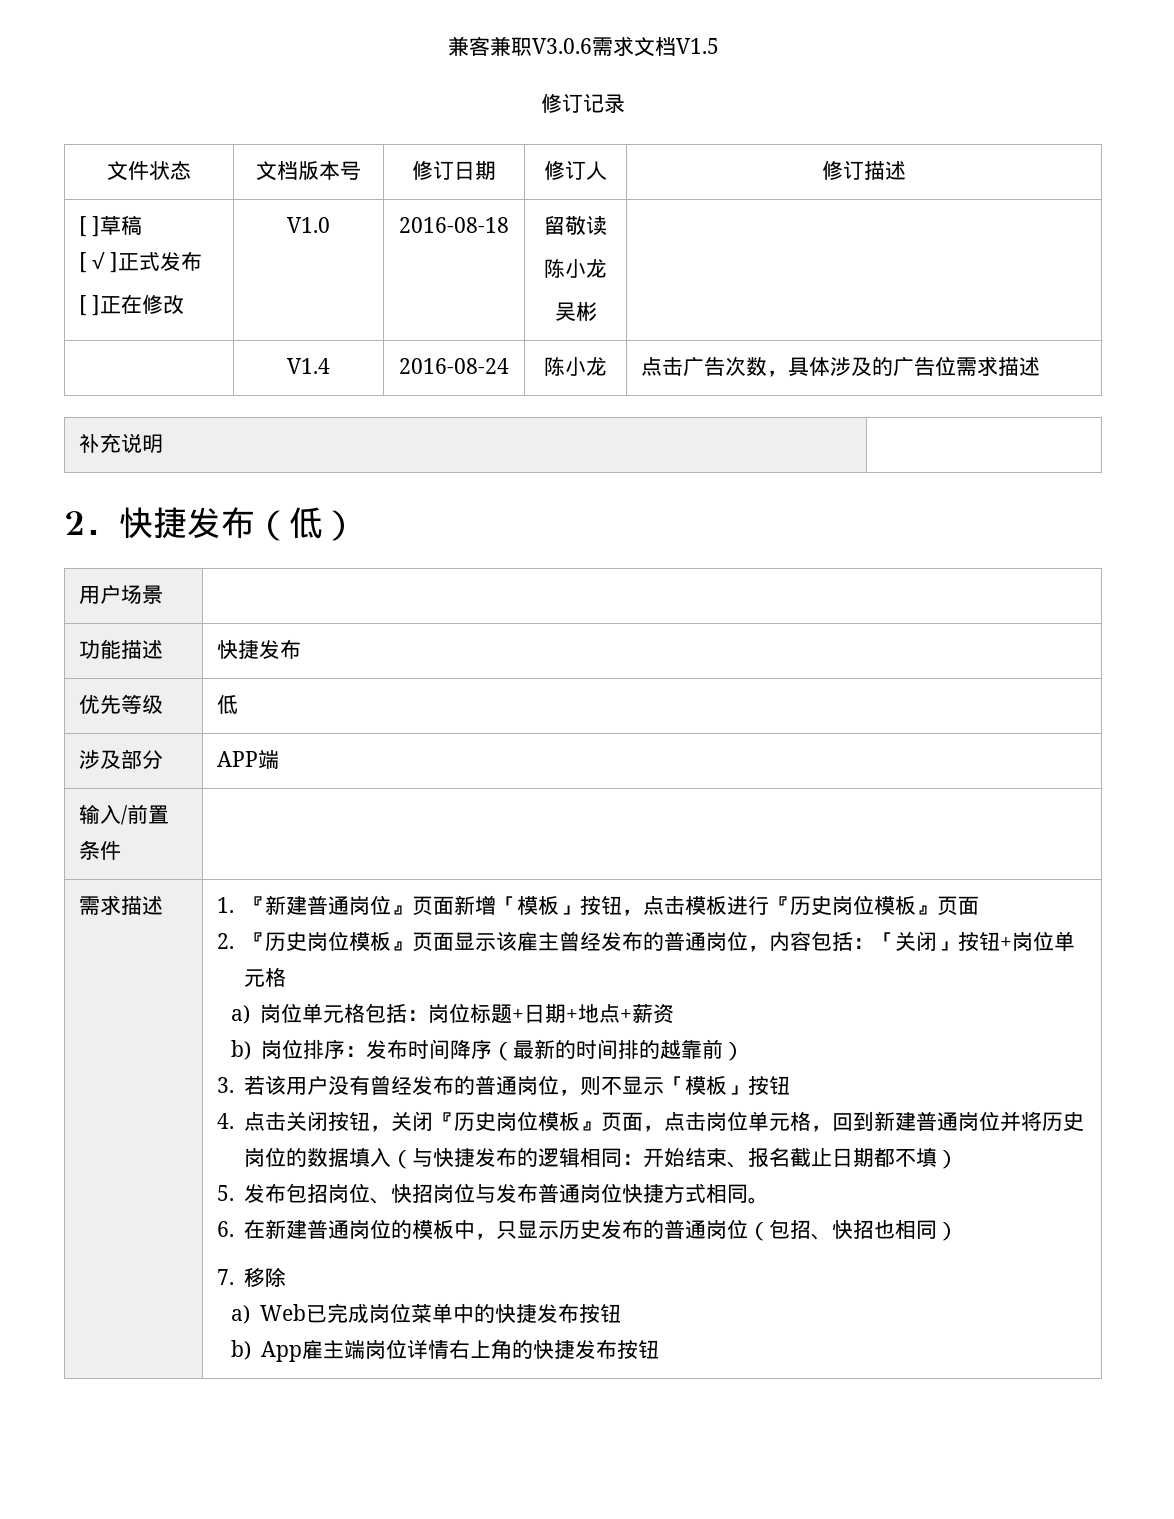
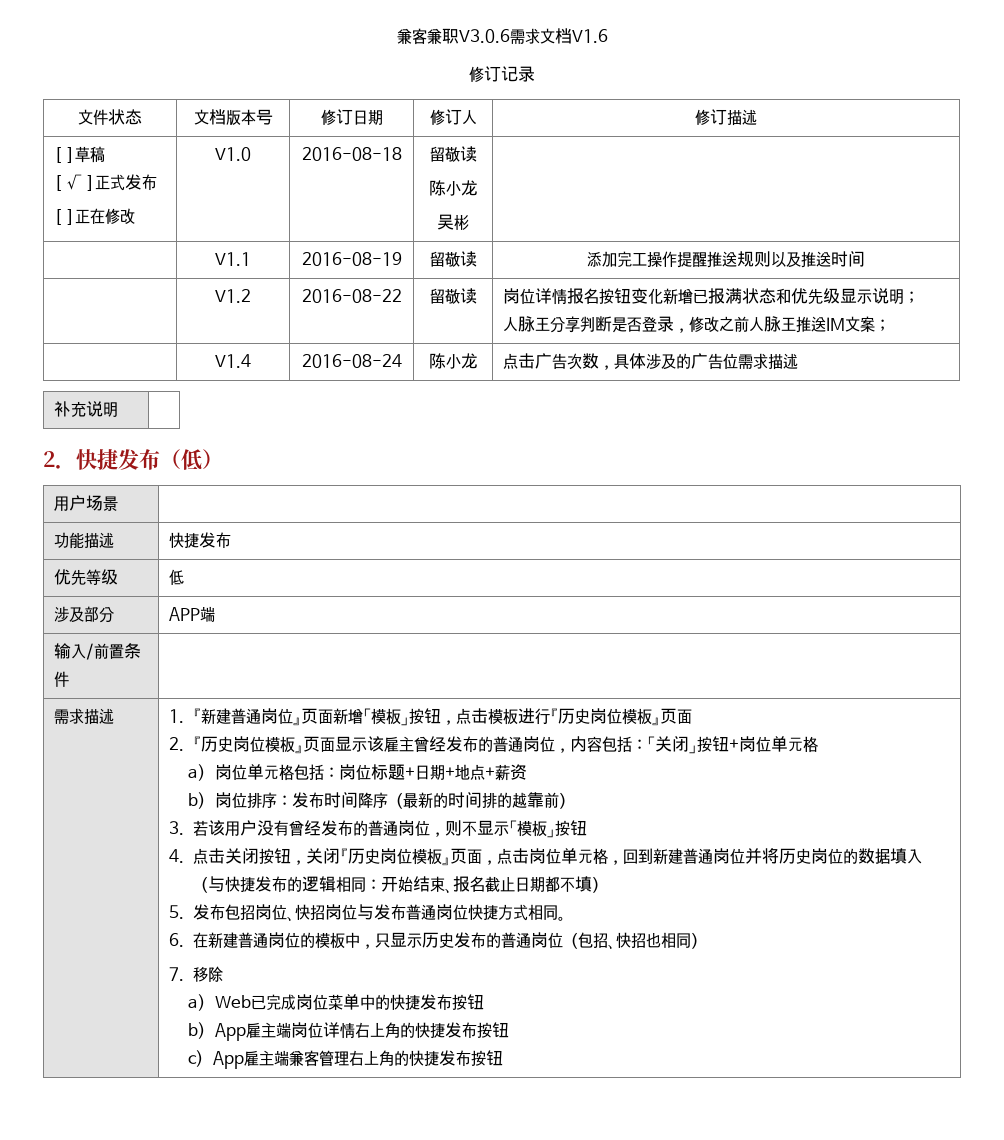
- 兼客兼职V3.0.6需求文档V1.5
+ 兼客兼职V3.0.6需求文档V1.6
+ | V1.1 | 2016-08-19 | 留敬读 | 添加完工操作提醒推送规则以及推送时间
+ | V1.2 | 2016-08-22 | 留敬读 | 岗位详情报名按钮变化新增已报满状态和优先级显示说明；
+ 人脉王分享判断是否登录，修改之前人脉王推送IM文案；
+ c) App雇主端兼客管理右上角的快捷发布按钮

